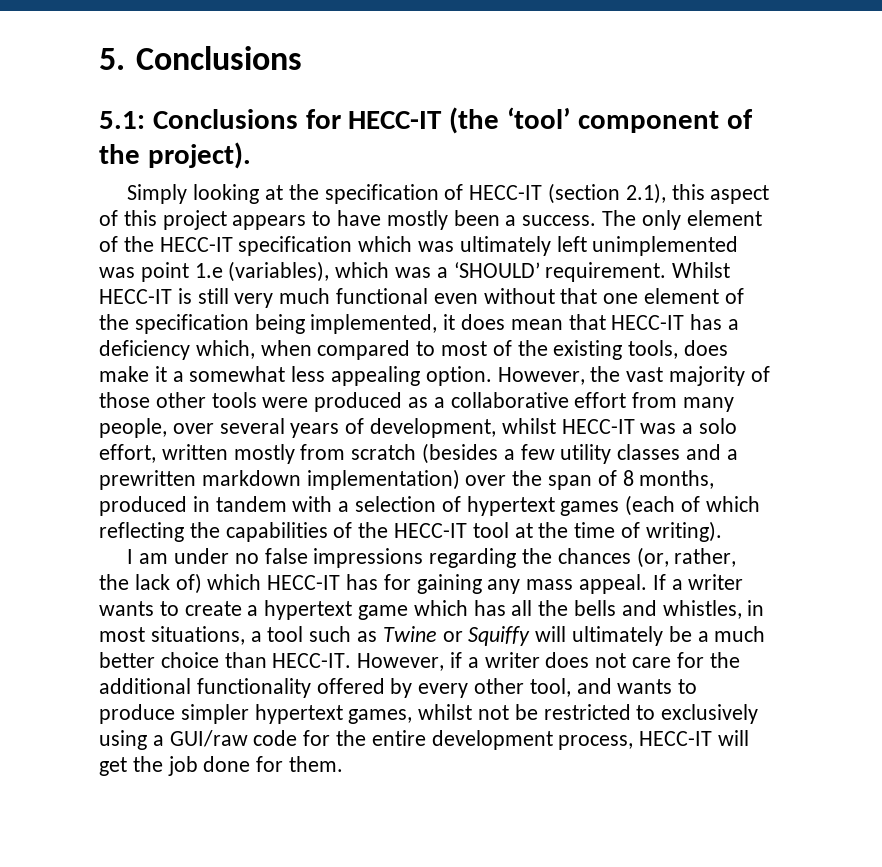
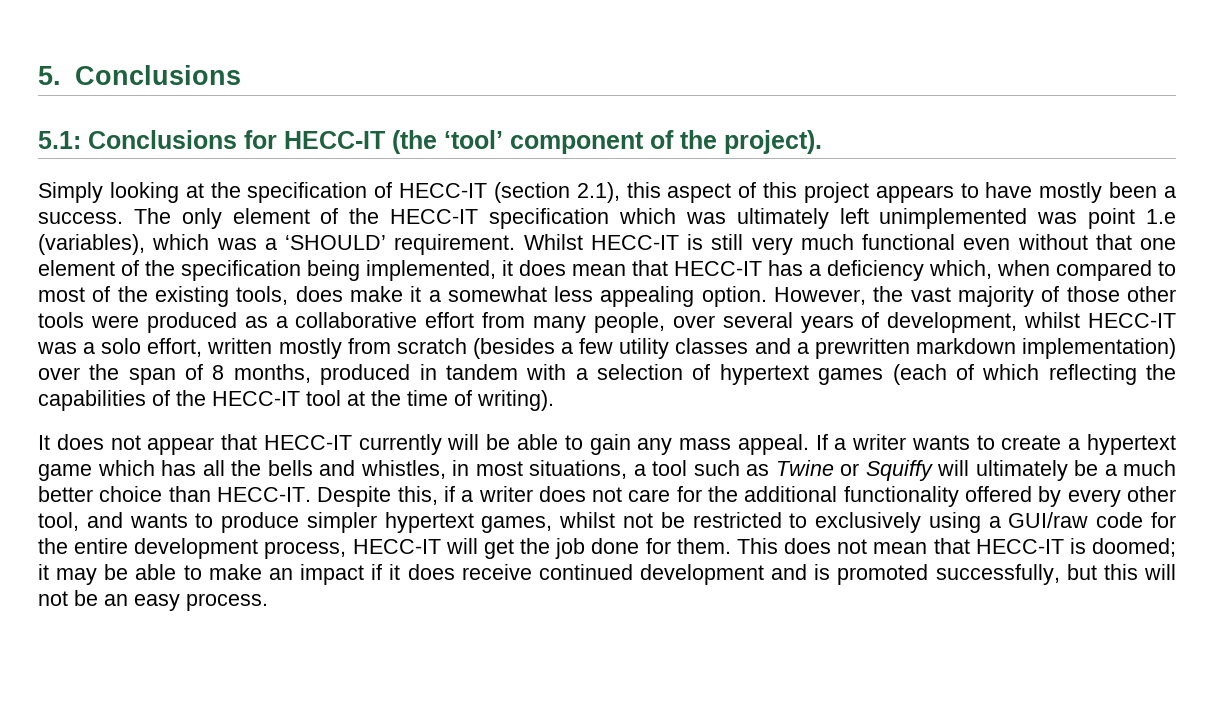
- I am under no false impressions regarding the chances (or, rather, the lack of) which HECC-IT has for gaining any mass appeal.
+ It does not appear that HECC-IT currently will be able to gain any mass appeal.
- However, if a writer does not care for the additional functionality offered by every other tool, and wants to produce simpler hypertext games, whilst not be restricted to exclusively using a GUI/raw code for the entire development process, HECC-IT will get the job done for them.
+ Despite this, if a writer does not care for the additional functionality offered by every other tool, and wants to produce simpler hypertext games, whilst not be restricted to exclusively using a GUI/raw code for the entire development process, HECC-IT will get the job done for them.
+ This does not mean that HECC-IT is doomed; it may be able to make an impact if it does receive continued development and is promoted successfully, but this will not be an easy process.

